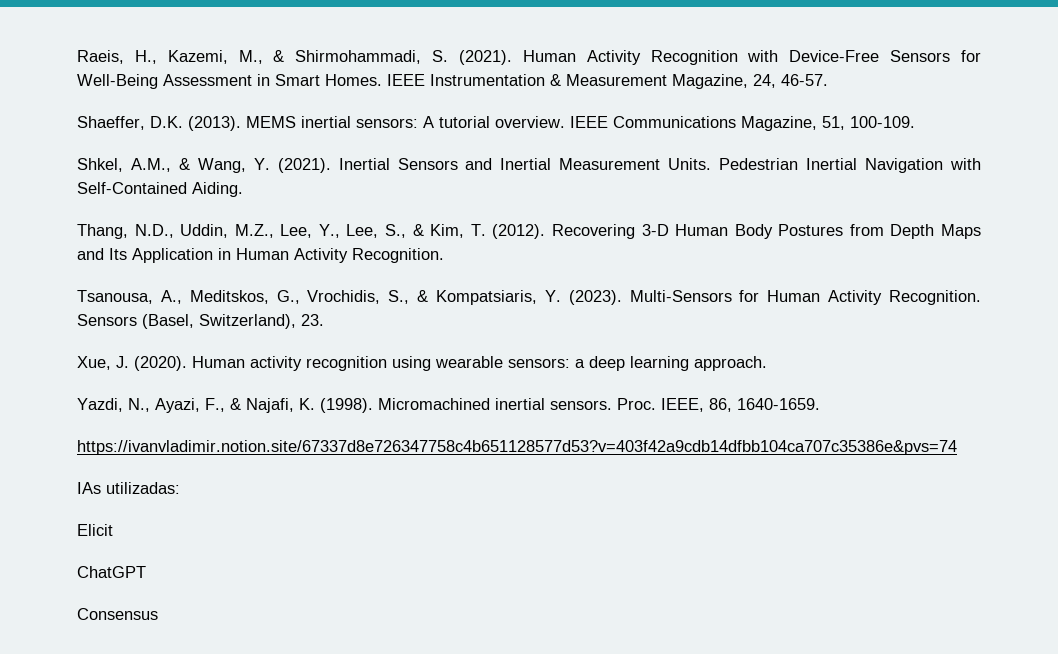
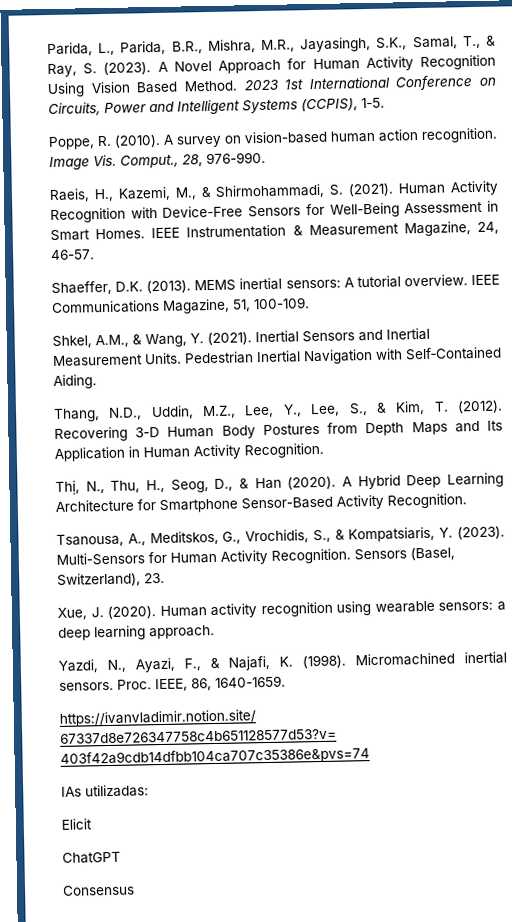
+ Parida, L., Parida, B.R., Mishra, M.R., Jayasingh, S.K., Samal, T., & Ray, S. (2023). A Novel Approach for Human Activity Recognition Using Vision Based Method. 2023 1st International Conference on Circuits, Power and Intelligent Systems (CCPIS), 1-5.
+ Poppe, R. (2010). A survey on vision-based human action recognition. Image Vis. Comput., 28, 976-990.
+ Thị, N., Thu, H., Seog, D., & Han (2020). A Hybrid Deep Learning Architecture for Smartphone Sensor-Based Activity Recognition.

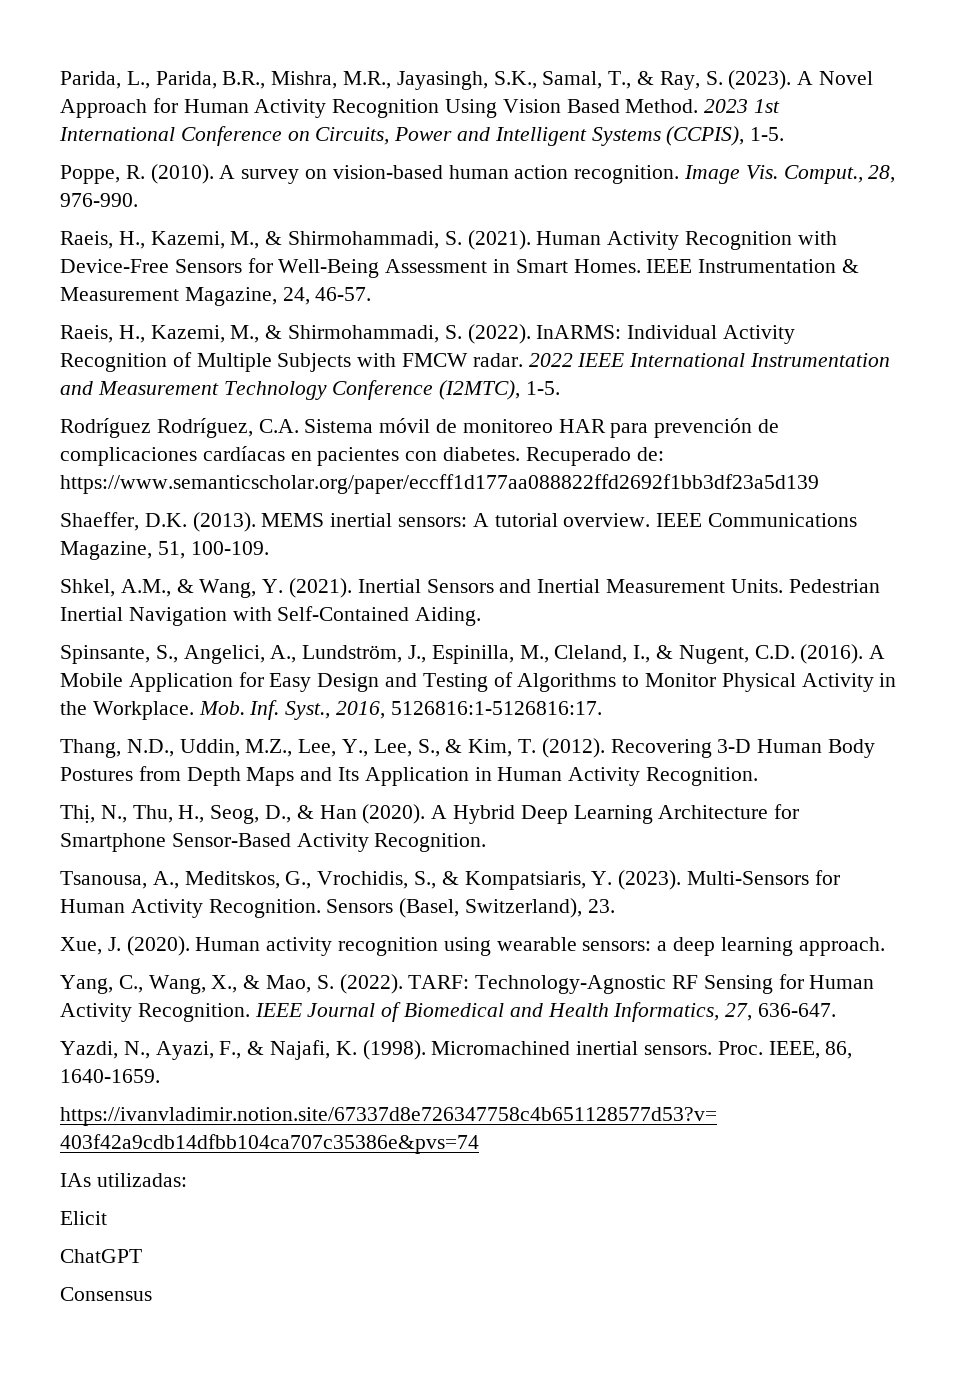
+ Raeis, H., Kazemi, M., & Shirmohammadi, S. (2022). InARMS: Individual Activity Recognition of Multiple Subjects with FMCW radar. 2022 IEEE International Instrumentation and Measurement Technology Conference (I2MTC), 1-5.
+ Rodríguez Rodríguez, C.A. Sistema móvil de monitoreo HAR para prevención de complicaciones cardíacas en pacientes con diabetes. Recuperado de: https://www.semanticscholar.org/paper/eccff1d177aa088822ffd2692f1bb3df23a5d139
+ Spinsante, S., Angelici, A., Lundström, J., Espinilla, M., Cleland, I., & Nugent, C.D. (2016). A Mobile Application for Easy Design and Testing of Algorithms to Monitor Physical Activity in the Workplace. Mob. Inf. Syst., 2016, 5126816:1-5126816:17.
+ Yang, C., Wang, X., & Mao, S. (2022). TARF: Technology-Agnostic RF Sensing for Human Activity Recognition. IEEE Journal of Biomedical and Health Informatics, 27, 636-647.

